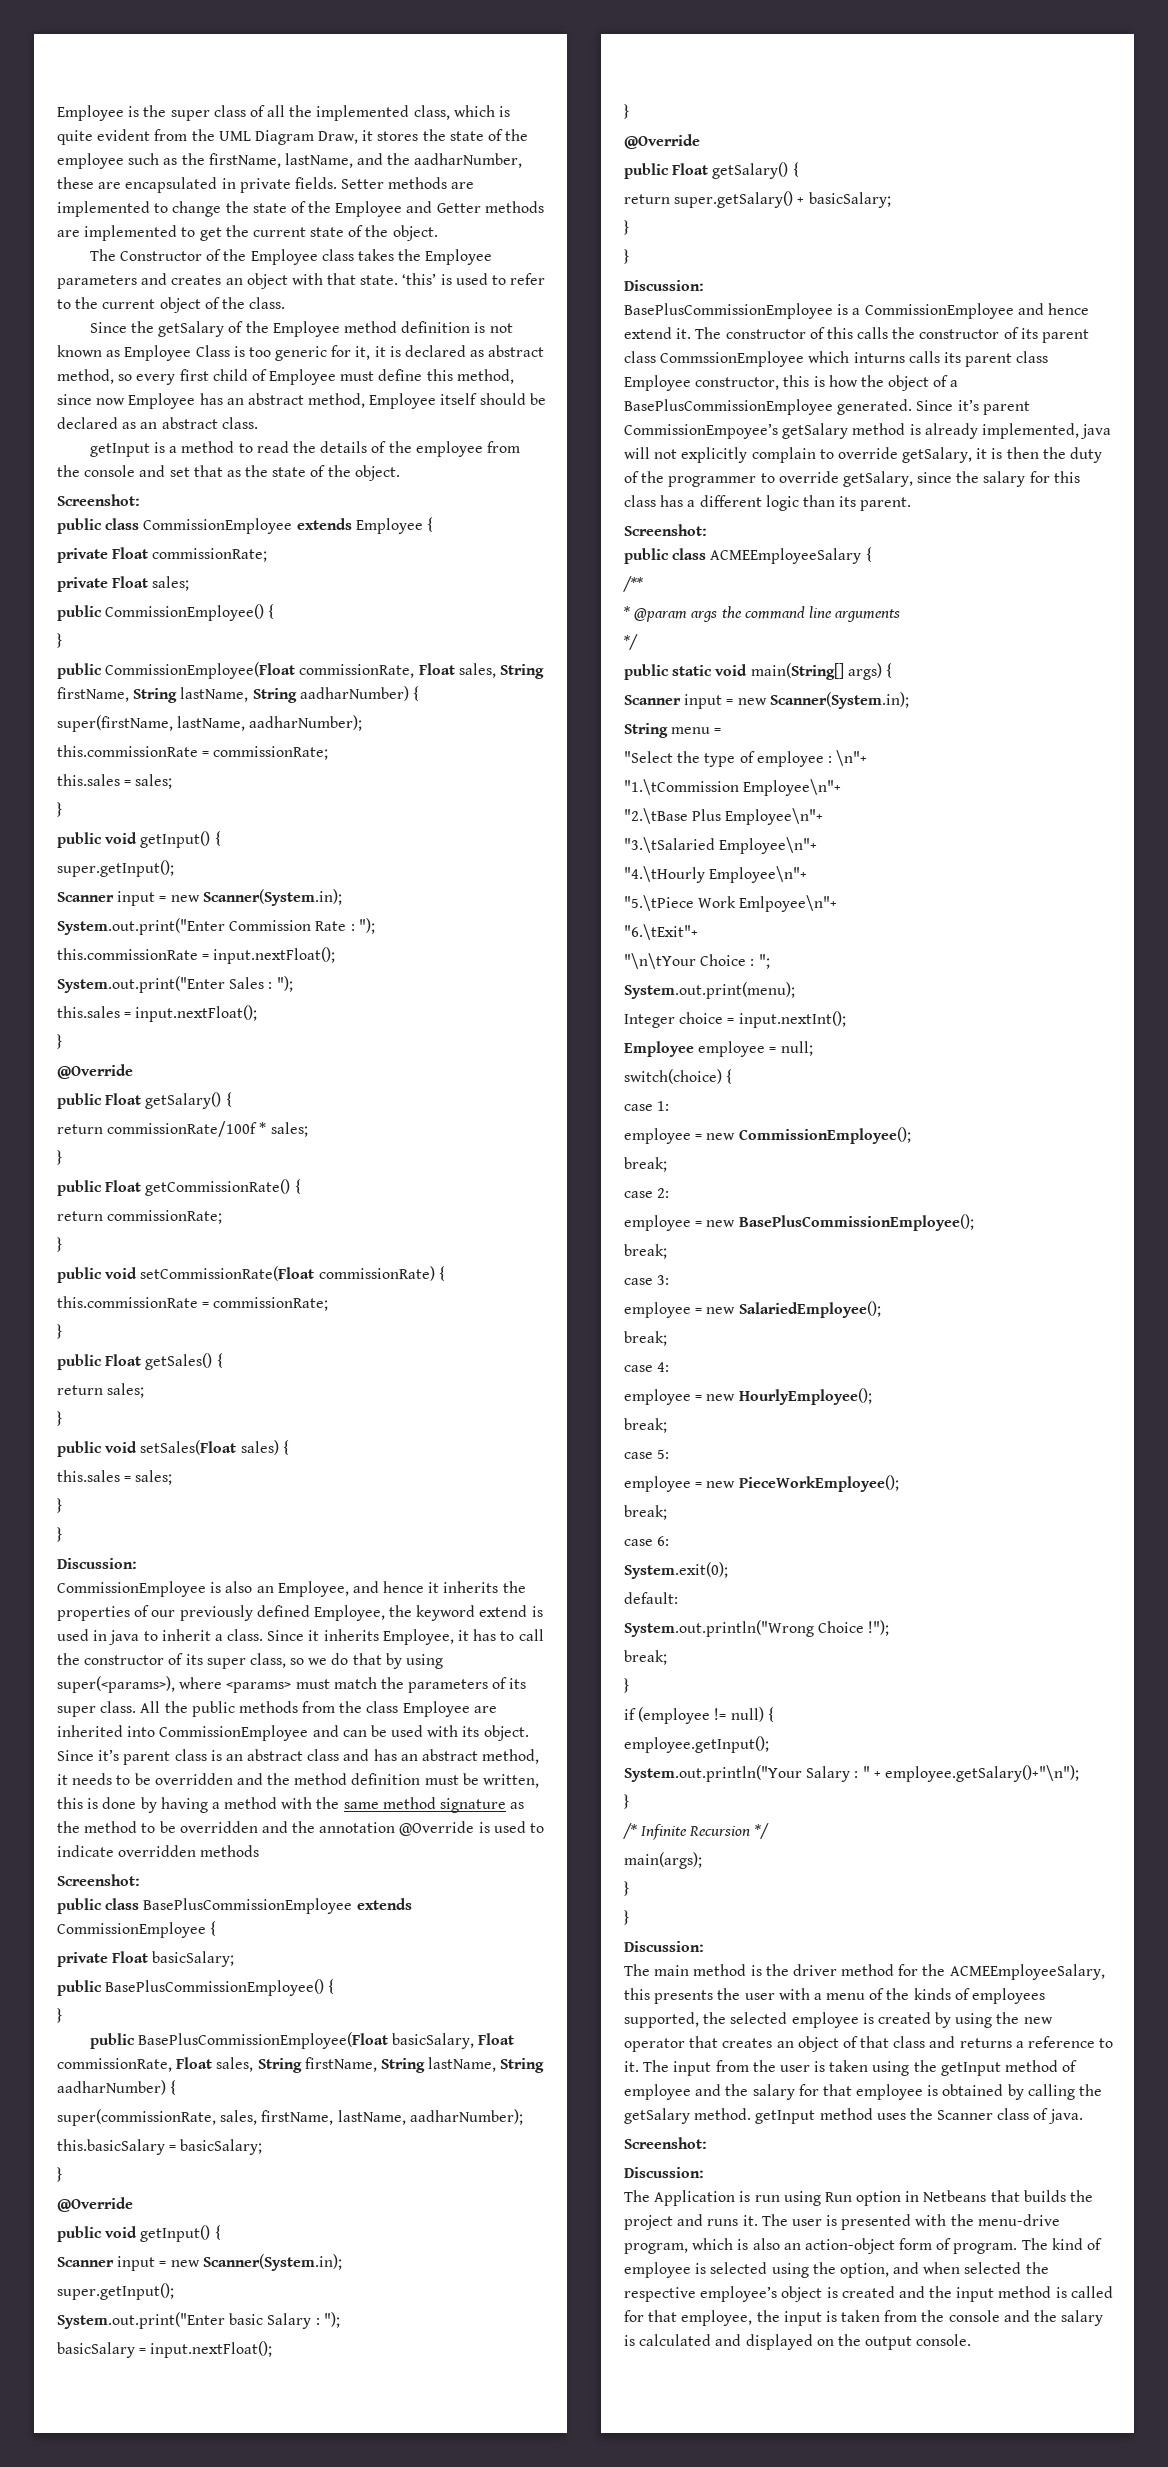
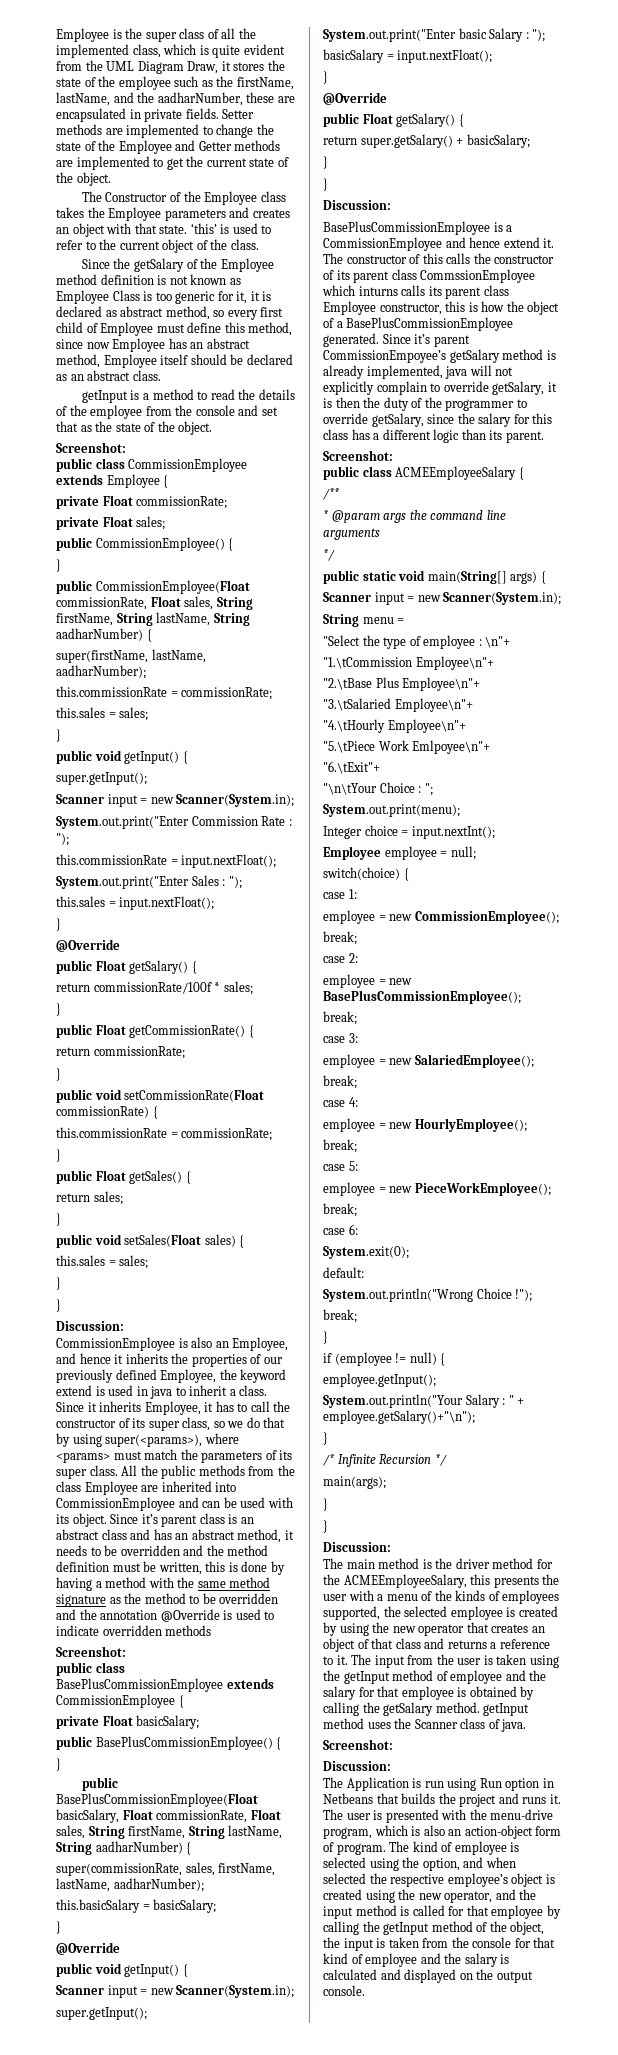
- The kind of employee is selected using the option, and when selected the respective employee’s object is created and the input method is called for that employee, the input is taken from the console and the salary is calculated and displayed on the output console.
+ The kind of employee is selected using the option, and when selected the respective employee’s object is created using the new operator, and the input method is called for that employee by calling the getInput method of the object, the input is taken from the console for that kind of employee and the salary is calculated and displayed on the output console.

